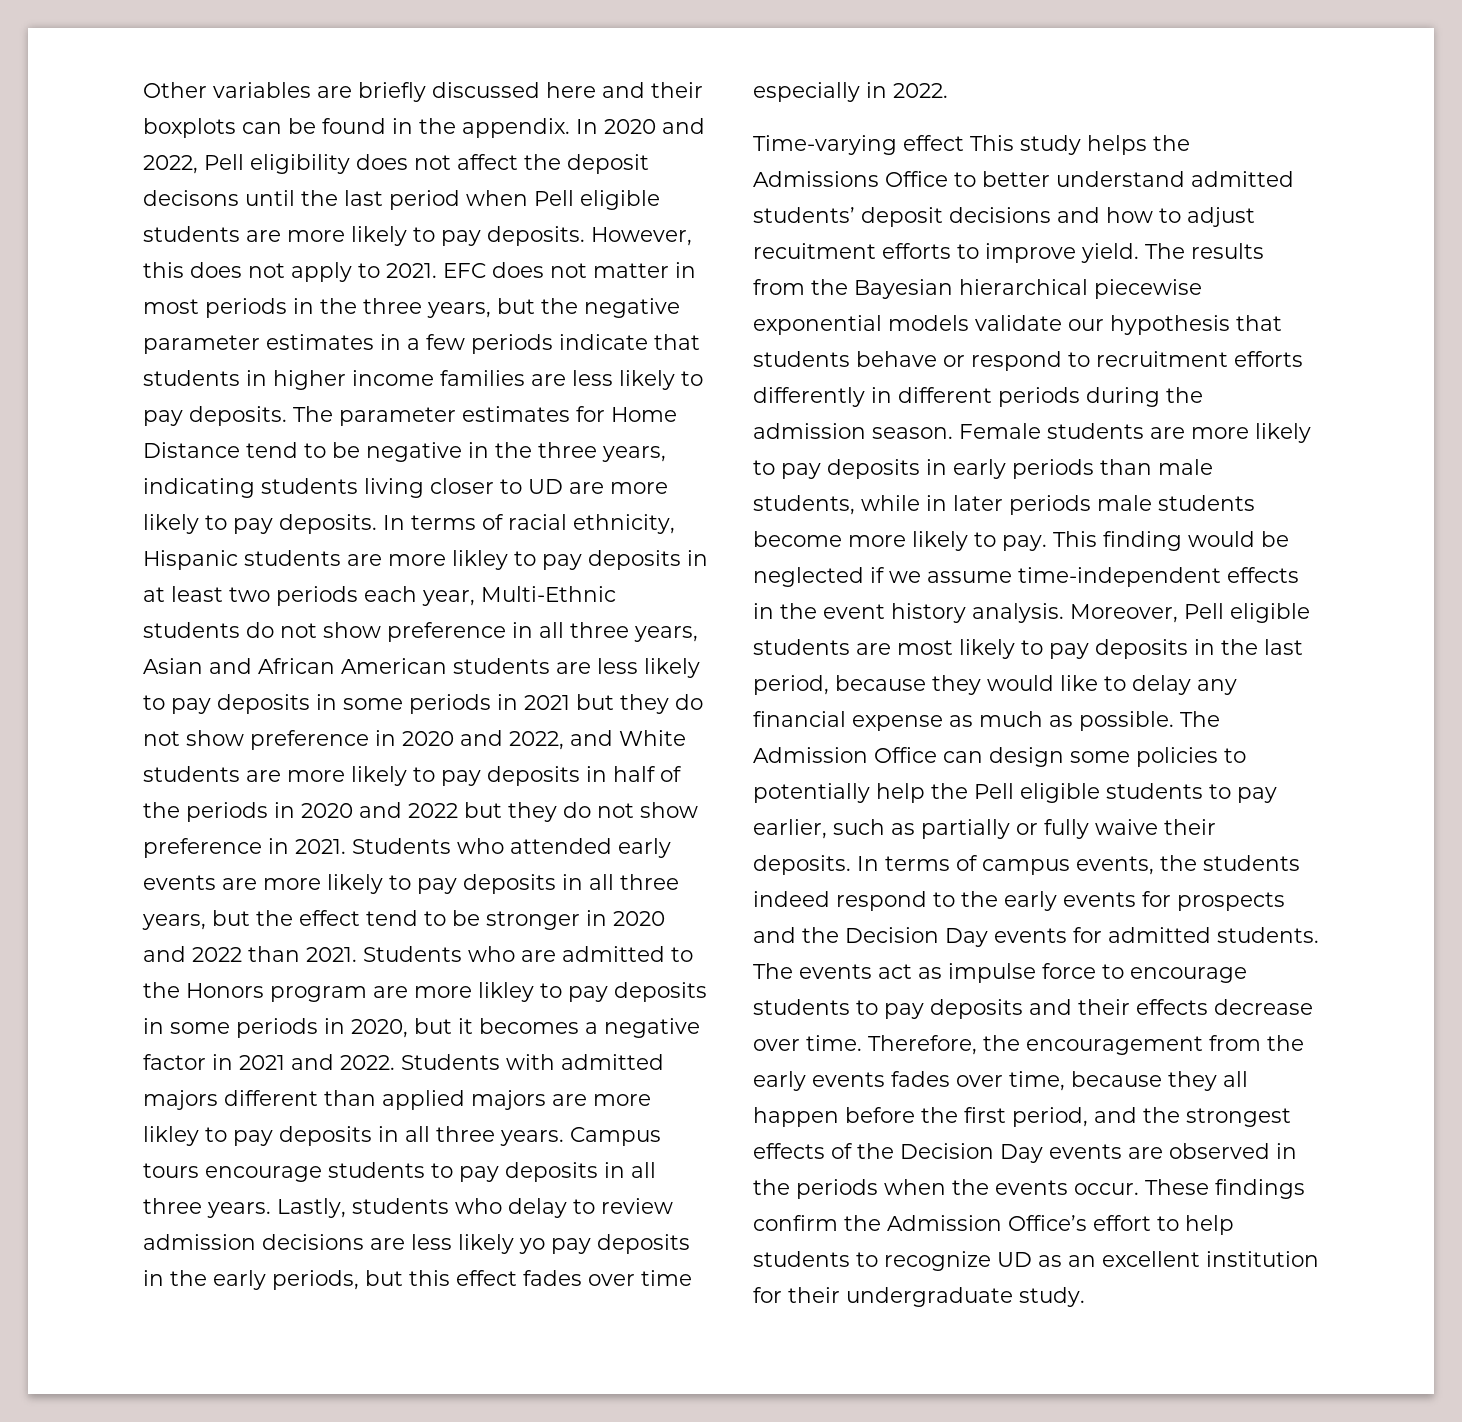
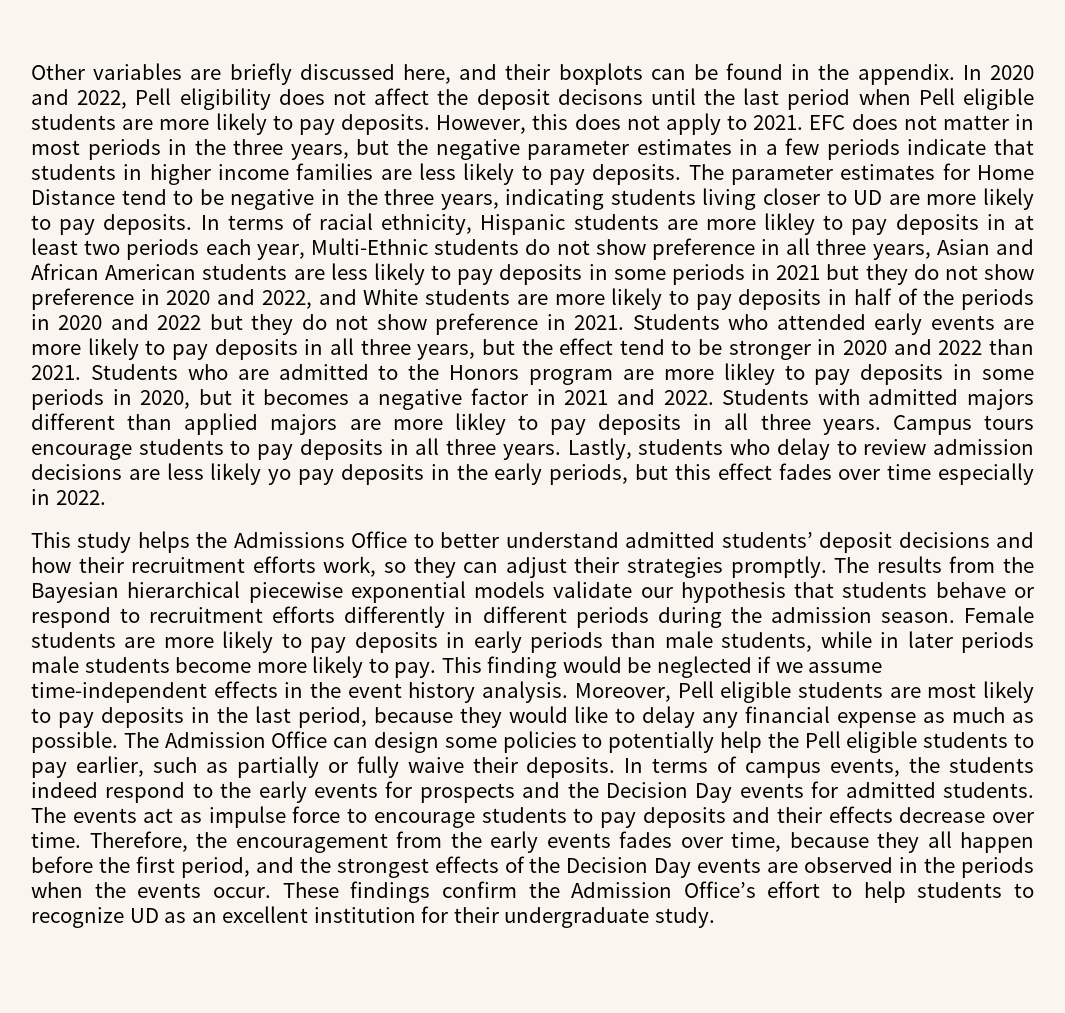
- Other variables are briefly discussed here and their boxplots can be found in the appendix.
+ Other variables are briefly discussed here, and their boxplots can be found in the appendix.
- Time-varying effect This study helps the Admissions Office to better understand admitted students’ deposit decisions and how to adjust recuitment efforts to improve yield.
+ This study helps the Admissions Office to better understand admitted students’ deposit decisions and how their recruitment efforts work, so they can adjust their strategies promptly.

